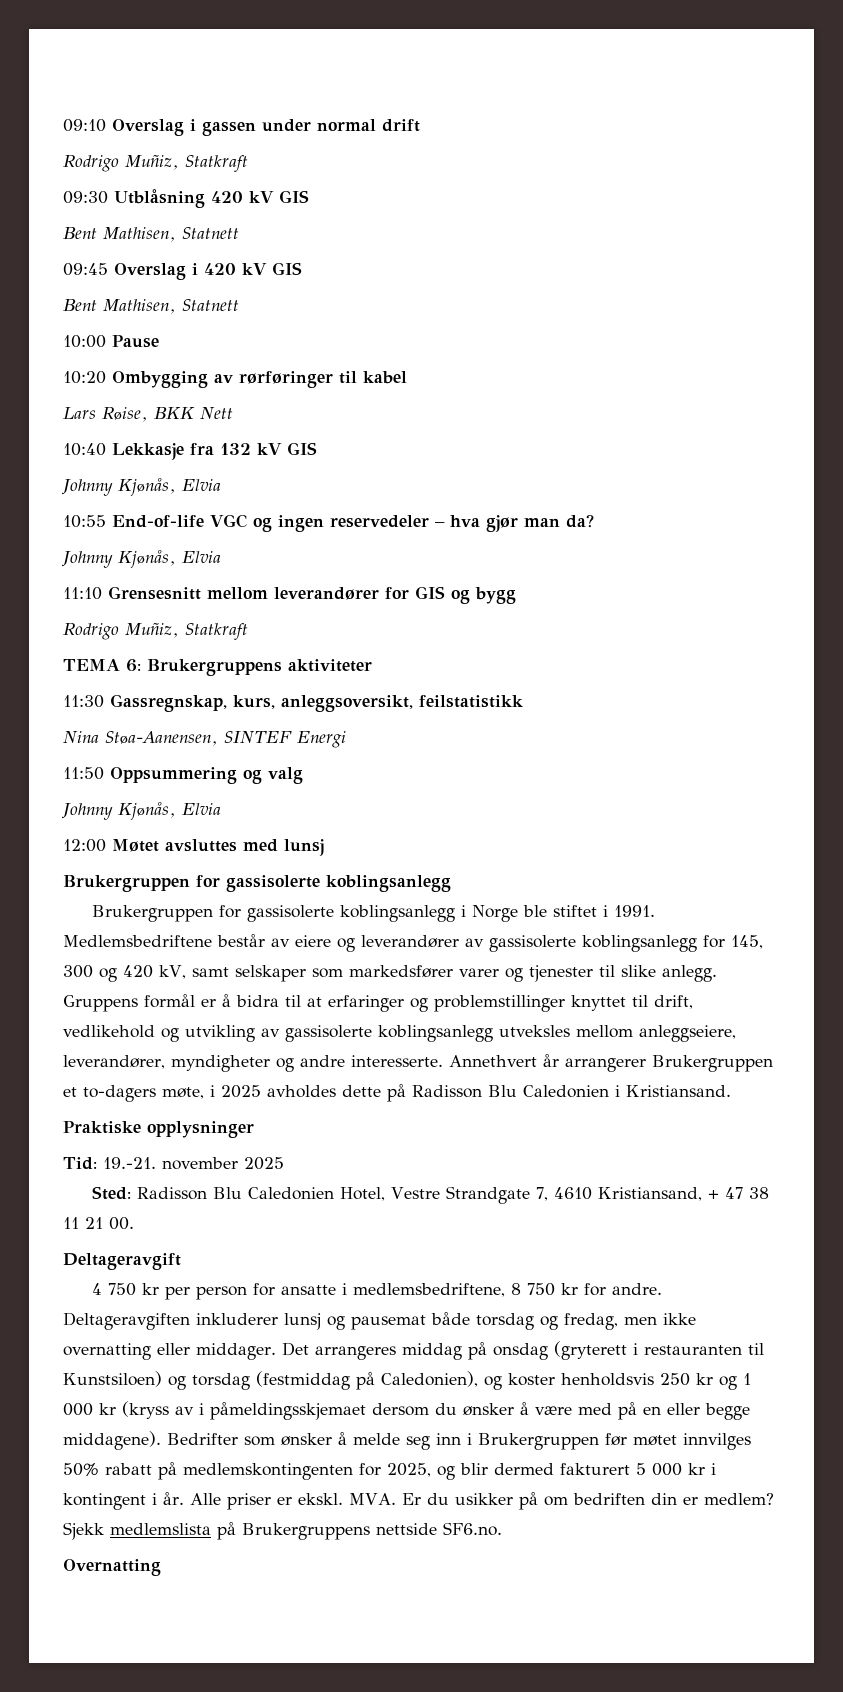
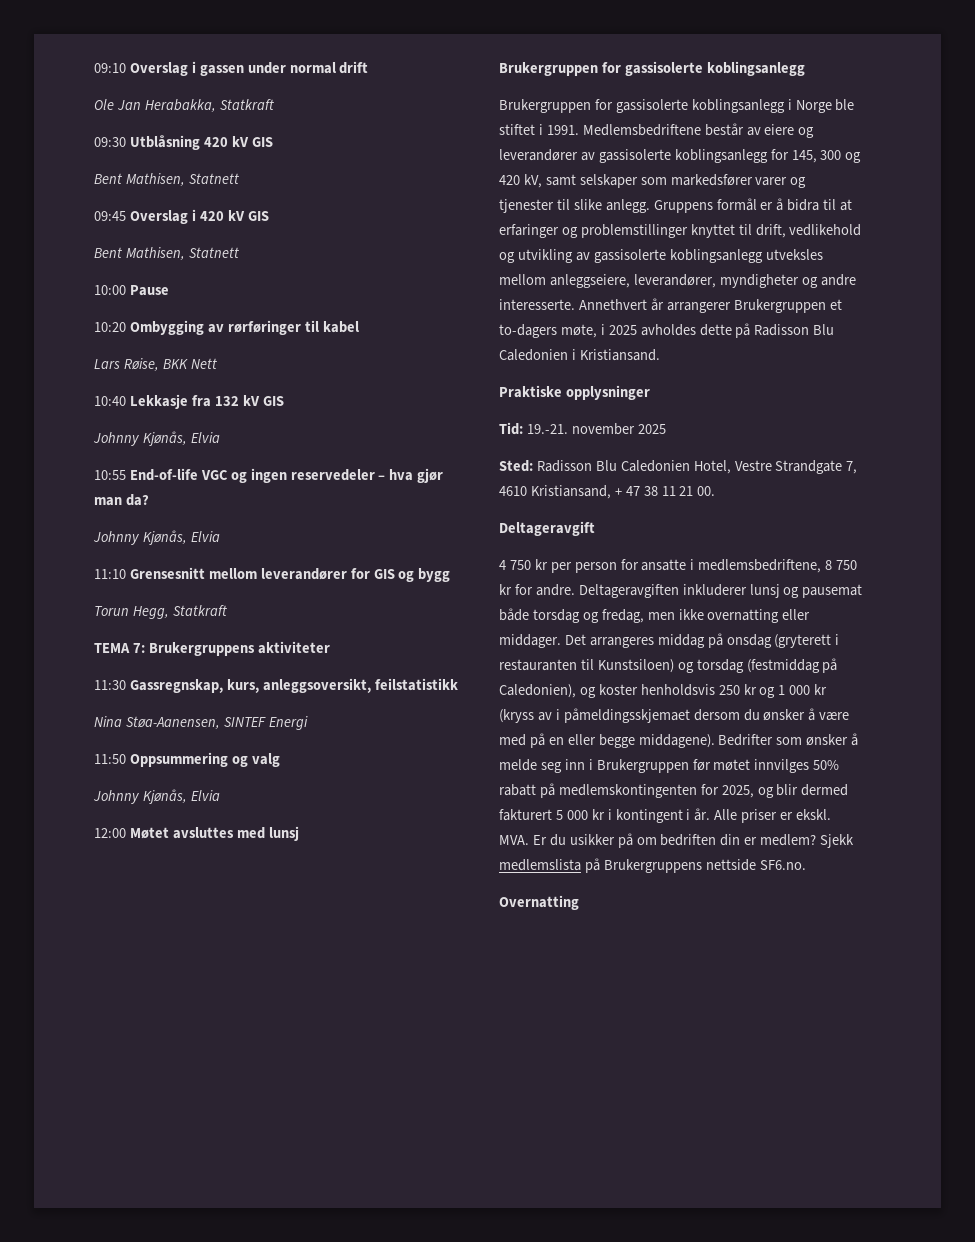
  09:10 Overslag i gassen under normal drift
- Rodrigo Muñiz, Statkraft
+ Ole Jan Herabakka, Statkraft
  11:10 Grensesnitt mellom leverandører for GIS og bygg
- Rodrigo Muñiz, Statkraft
+ Torun Hegg, Statkraft
- TEMA 6: Brukergruppens aktiviteter
+ TEMA 7: Brukergruppens aktiviteter

